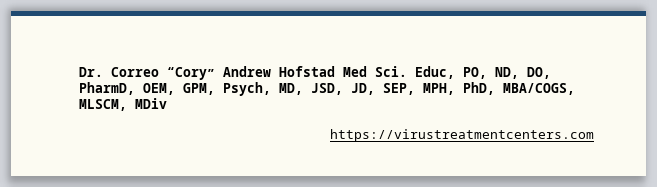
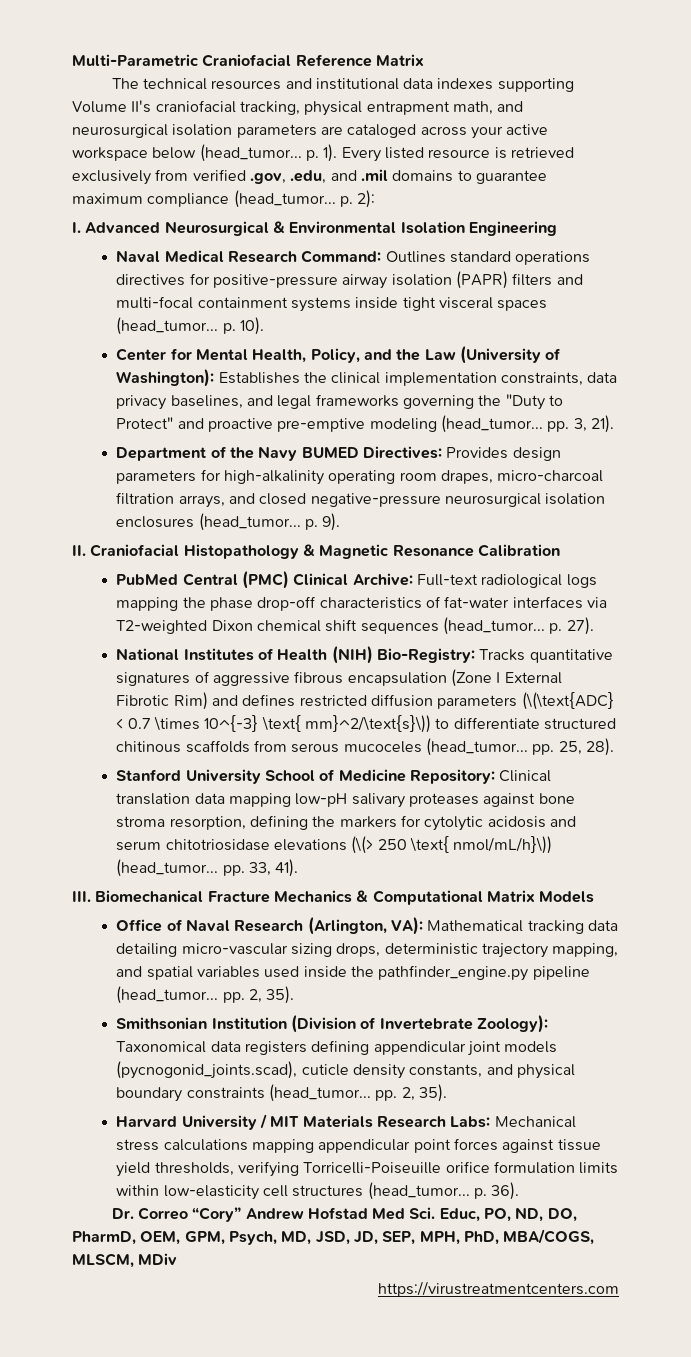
+ Multi-Parametric Craniofacial Reference Matrix
+ The technical resources and institutional data indexes supporting Volume II's craniofacial tracking, physical entrapment math, and neurosurgical isolation parameters are cataloged across your active workspace below (head_tumor... p. 1). Every listed resource is retrieved exclusively from verified .gov, .edu, and .mil domains to guarantee maximum compliance (head_tumor... p. 2):
+ I. Advanced Neurosurgical & Environmental Isolation Engineering
+ Naval Medical Research Command: Outlines standard operations directives for positive-pressure airway isolation (PAPR) filters and multi-focal containment systems inside tight visceral spaces (head_tumor... p. 10).
+ Center for Mental Health, Policy, and the Law (University of Washington): Establishes the clinical implementation constraints, data privacy baselines, and legal frameworks governing the "Duty to Protect" and proactive pre-emptive modeling (head_tumor... pp. 3, 21).
+ Department of the Navy BUMED Directives: Provides design parameters for high-alkalinity operating room drapes, micro-charcoal filtration arrays, and closed negative-pressure neurosurgical isolation enclosures (head_tumor... p. 9).
+ II. Craniofacial Histopathology & Magnetic Resonance Calibration
+ PubMed Central (PMC) Clinical Archive: Full-text radiological logs mapping the phase drop-off characteristics of fat-water interfaces via T2-weighted Dixon chemical shift sequences (head_tumor... p. 27).
+ National Institutes of Health (NIH) Bio-Registry: Tracks quantitative signatures of aggressive fibrous encapsulation (Zone I External Fibrotic Rim) and defines restricted diffusion parameters (\(\text{ADC} < 0.7 \times 10^{-3} \text{ mm}^2/\text{s}\)) to differentiate structured chitinous scaffolds from serous mucoceles (head_tumor... pp. 25, 28).
+ Stanford University School of Medicine Repository: Clinical translation data mapping low-pH salivary proteases against bone stroma resorption, defining the markers for cytolytic acidosis and serum chitotriosidase elevations (\(> 250 \text{ nmol/mL/h}\)) (head_tumor... pp. 33, 41).
+ III. Biomechanical Fracture Mechanics & Computational Matrix Models
+ Office of Naval Research (Arlington, VA): Mathematical tracking data detailing micro-vascular sizing drops, deterministic trajectory mapping, and spatial variables used inside the pathfinder_engine.py pipeline (head_tumor... pp. 2, 35).
+ Smithsonian Institution (Division of Invertebrate Zoology): Taxonomical data registers defining appendicular joint models (pycnogonid_joints.scad), cuticle density constants, and physical boundary constraints (head_tumor... pp. 2, 35).
+ Harvard University / MIT Materials Research Labs: Mechanical stress calculations mapping appendicular point forces against tissue yield thresholds, verifying Torricelli-Poiseuille orifice formulation limits within low-elasticity cell structures (head_tumor... p. 36).

